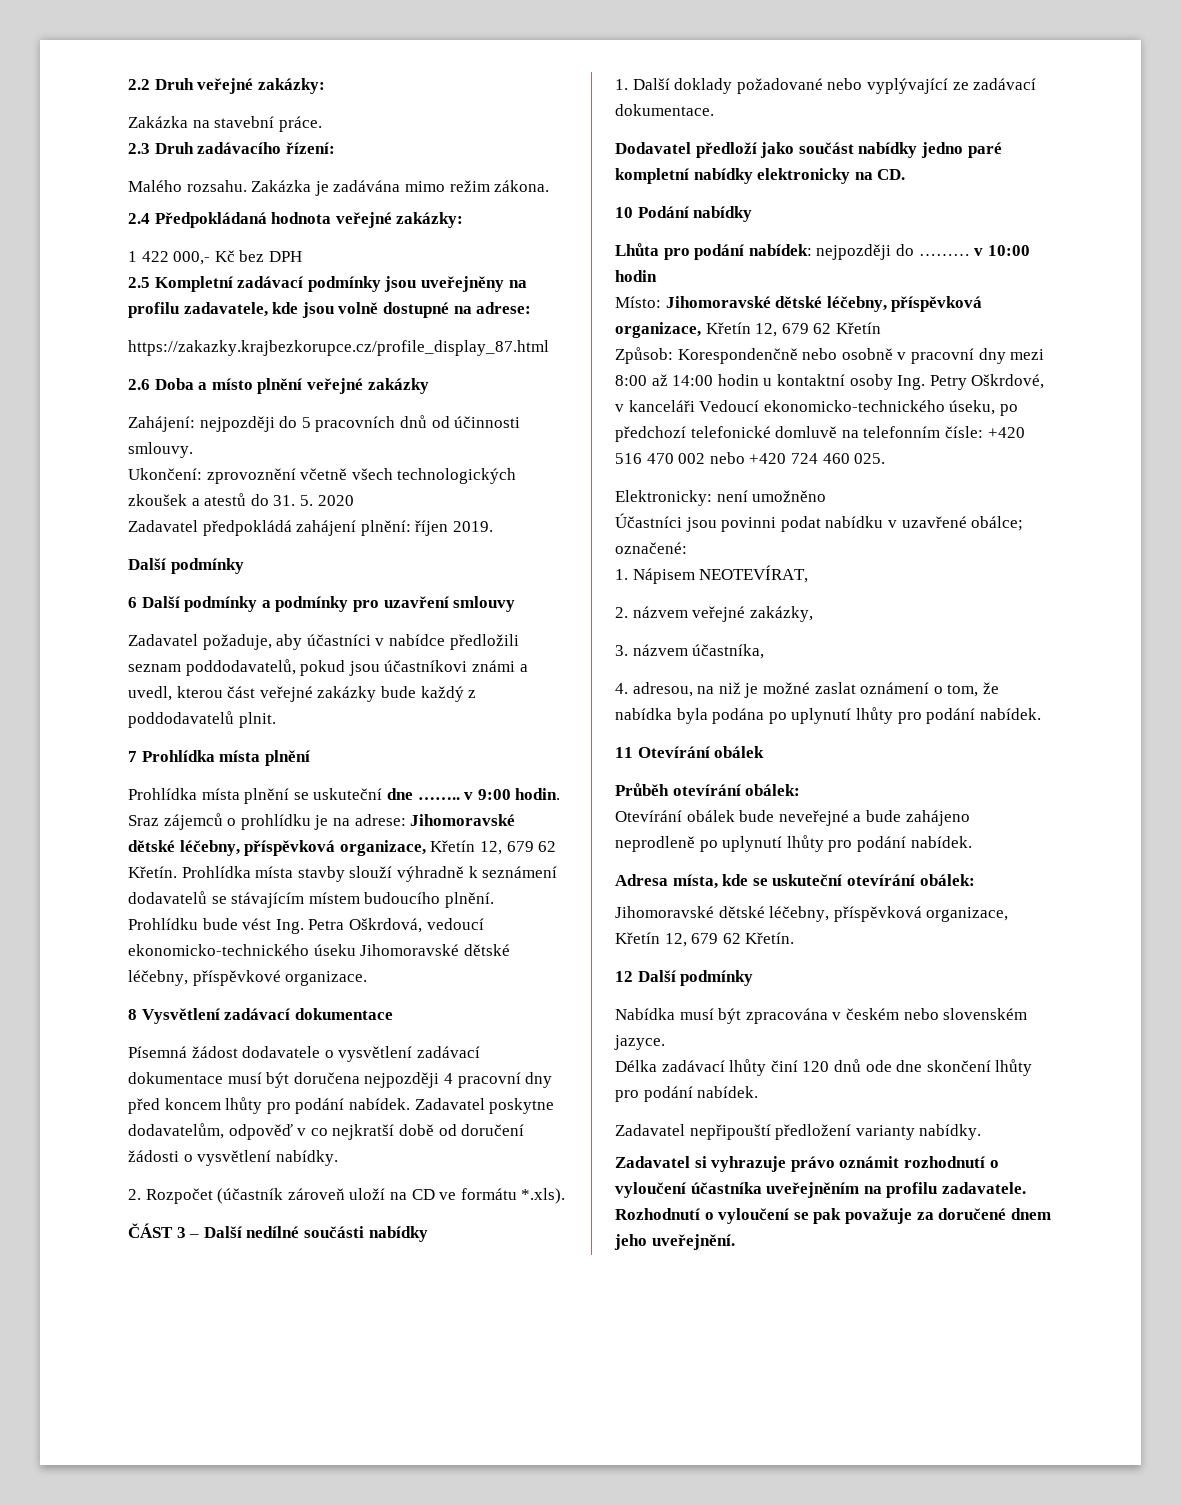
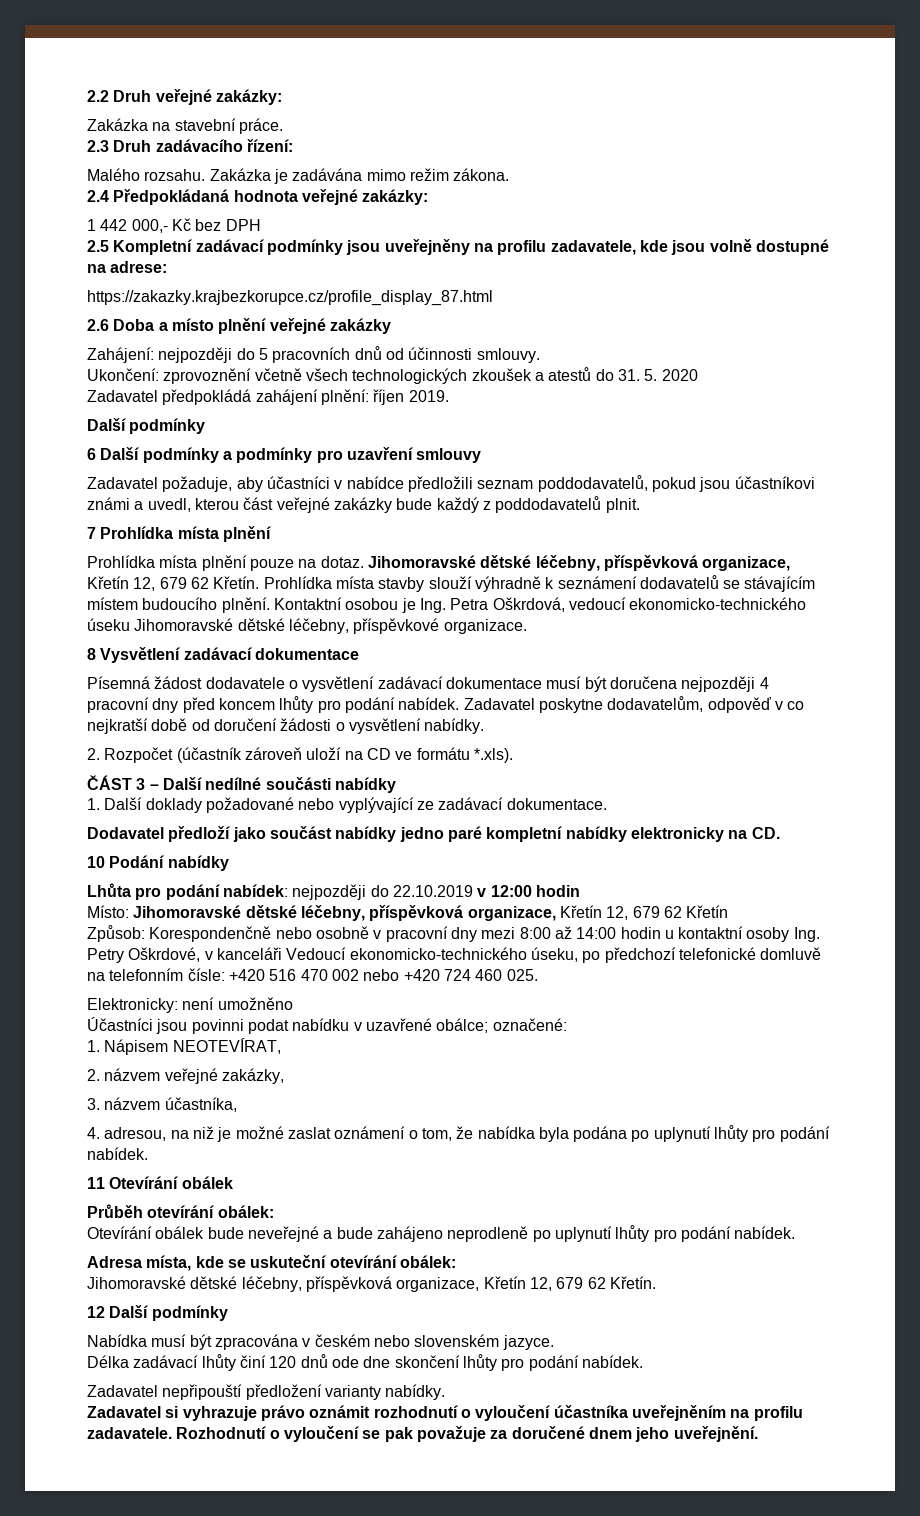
- 1 422 000,- Kč bez DPH
+ 1 442 000,- Kč bez DPH
- Prohlídka místa plnění se uskuteční dne …….. v 9:00 hodin. Sraz zájemců o prohlídku je na adrese: Jihomoravské dětské léčebny, příspěvková organizace, Křetín 12, 679 62 Křetín.
+ Prohlídka místa plnění pouze na dotaz. Jihomoravské dětské léčebny, příspěvková organizace, Křetín 12, 679 62 Křetín.
- Prohlídku bude vést Ing. Petra Oškrdová, vedoucí ekonomicko-technického úseku Jihomoravské dětské léčebny, příspěvkové organizace.
+ Kontaktní osobou je Ing. Petra Oškrdová, vedoucí ekonomicko-technického úseku Jihomoravské dětské léčebny, příspěvkové organizace.
- Lhůta pro podání nabídek: nejpozději do ……… v 10:00 hodin
+ Lhůta pro podání nabídek: nejpozději do 22.10.2019 v 12:00 hodin

